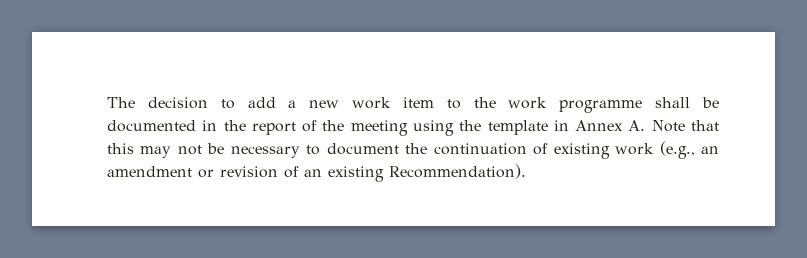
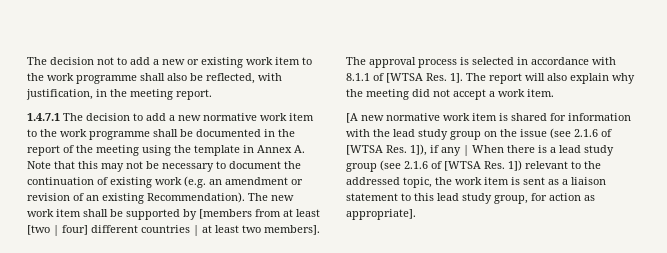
- The decision to add a new work item to the work programme shall be documented in the report of the meeting using the template in Annex A. Note that this may not be necessary to document the continuation of existing work (e.g., an amendment or revision of an existing Recommendation).
+ The decision not to add a new or existing work item to the work programme shall also be reflected, with justification, in the meeting report.
+ 1.4.7.1 The decision to add a new normative work item to the work programme shall be documented in the report of the meeting using the template in Annex A. Note that this may not be necessary to document the continuation of existing work (e.g. an amendment or revision of an existing Recommendation).
+ The new work item shall be supported by [members from at least [two | four] different countries | at least two members]. The approval process is selected in accordance with 8.1.1 of [WTSA Res. 1]. The report will also explain why the meeting did not accept a work item.
+ [A new normative work item is shared for information with the lead study group on the issue (see 2.1.6 of [WTSA Res. 1]), if any | When there is a lead study group (see 2.1.6 of [WTSA Res. 1]) relevant to the addressed topic, the work item is sent as a liaison statement to this lead study group, for action as appropriate].

